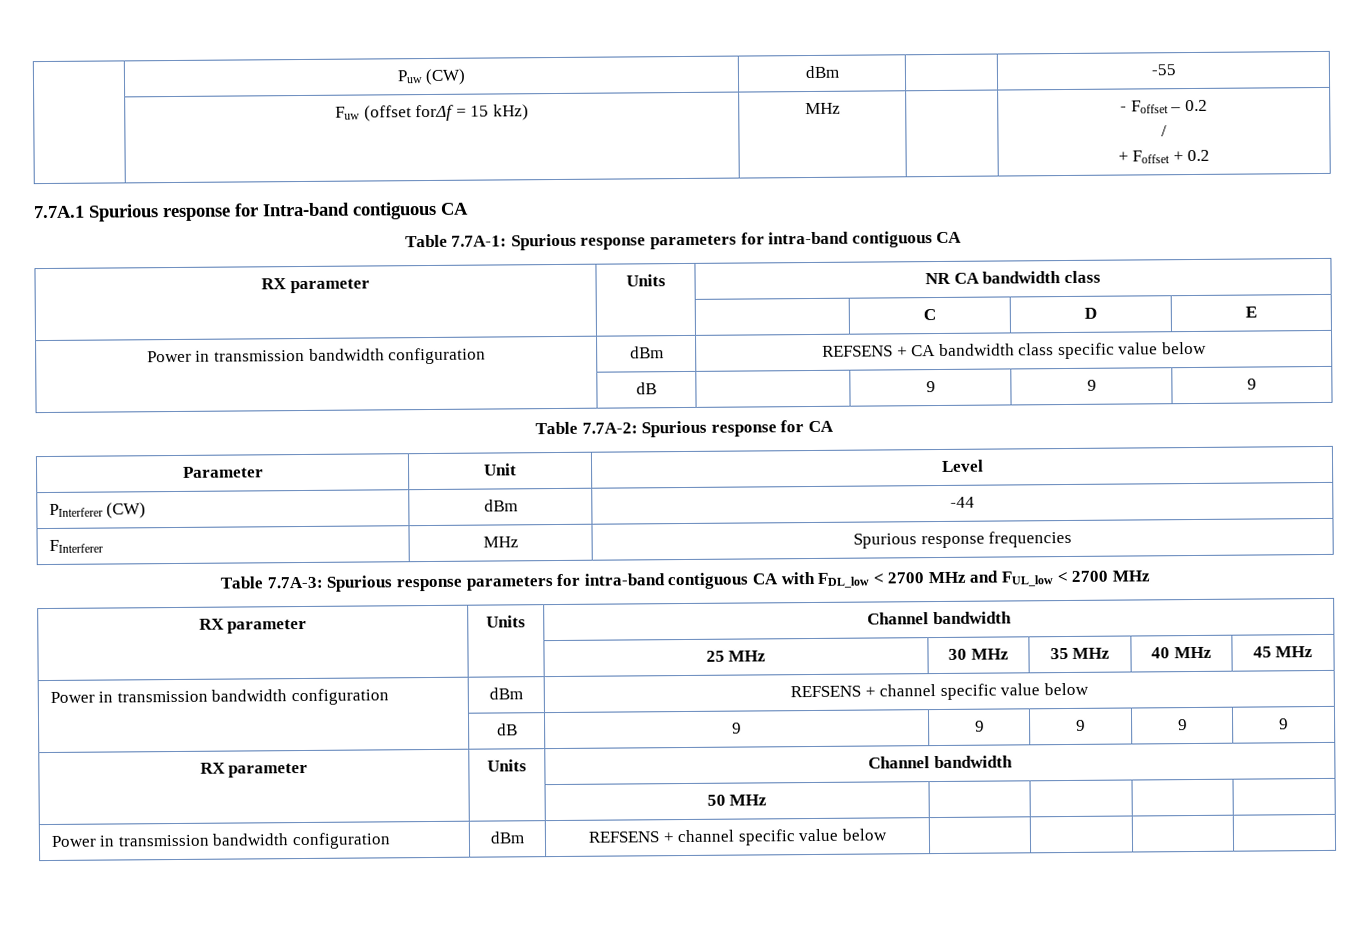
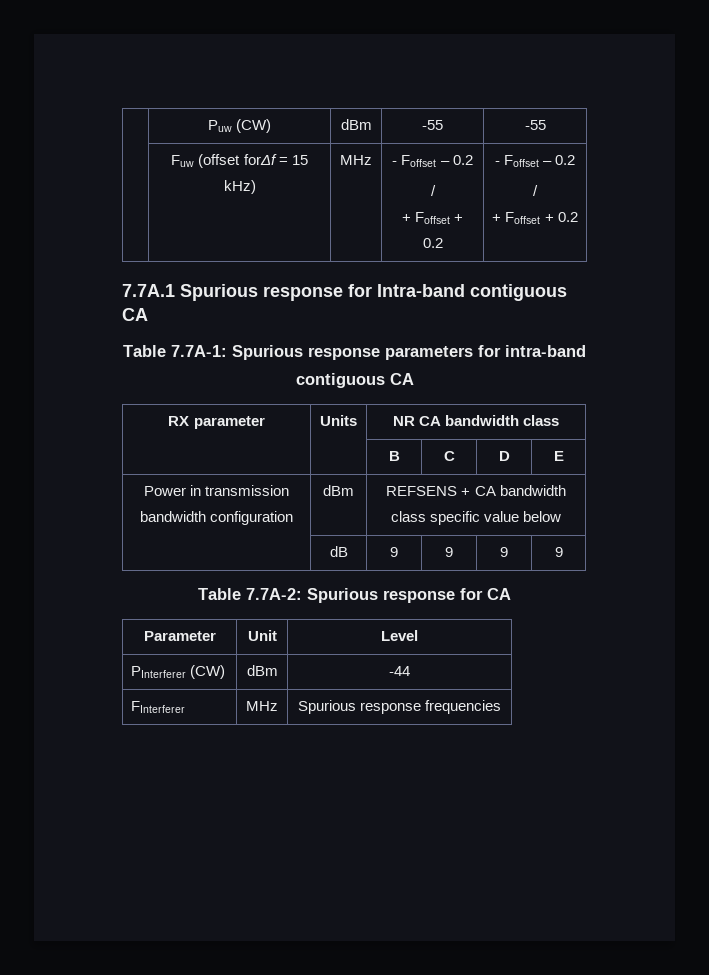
- | Puw (CW) | dBm | | -55
+ | Puw (CW) | dBm | -55 | -55
- | Fuw (offset forΔf = 15 kHz) | MHz | | - Foffset – 0.2
+ | Fuw (offset forΔf = 15 kHz) | MHz | - Foffset – 0.2
+ /
+ + Foffset + 0.2 | - Foffset – 0.2
- | | | C | D | E
+ | | B | C | D | E
- | dB | | 9 | 9 | 9
+ | dB | 9 | 9 | 9 | 9
- Table 7.7A-3: Spurious response parameters for intra-band contiguous CA with FDL_low < 2700 MHz and FUL_low < 2700 MHz
- RX parameter | Units | Channel bandwidth
- | | 25 MHz | 30 MHz | 35 MHz | 40 MHz | 45 MHz
- Power in transmission bandwidth configuration | dBm | REFSENS + channel specific value below
- | dB | 9 | 9 | 9 | 9 | 9
- RX parameter | Units | Channel bandwidth
- | | 50 MHz | | | |
- Power in transmission bandwidth configuration | dBm | REFSENS + channel specific value below | | | |

